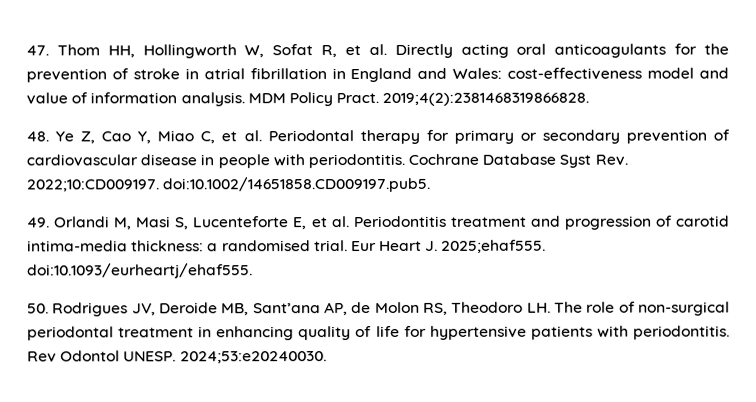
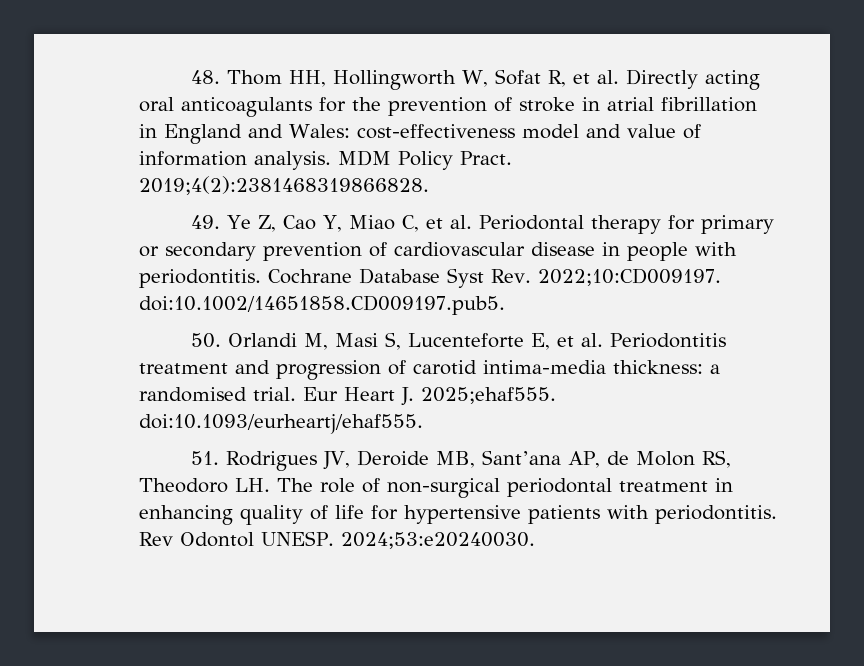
- 47. Thom HH, Hollingworth W, Sofat R, et al. Directly acting oral anticoagulants for the prevention of stroke in atrial fibrillation in England and Wales: cost-effectiveness model and value of information analysis.
+ 48. Thom HH, Hollingworth W, Sofat R, et al. Directly acting oral anticoagulants for the prevention of stroke in atrial fibrillation in England and Wales: cost-effectiveness model and value of information analysis.
- 48. Ye Z, Cao Y, Miao C, et al. Periodontal therapy for primary or secondary prevention of cardiovascular disease in people with periodontitis.
+ 49. Ye Z, Cao Y, Miao C, et al. Periodontal therapy for primary or secondary prevention of cardiovascular disease in people with periodontitis.
- 49. Orlandi M, Masi S, Lucenteforte E, et al. Periodontitis treatment and progression of carotid intima-media thickness: a randomised trial.
+ 50. Orlandi M, Masi S, Lucenteforte E, et al. Periodontitis treatment and progression of carotid intima-media thickness: a randomised trial.
- 50. Rodrigues JV, Deroide MB, Sant’ana AP, de Molon RS, Theodoro LH. The role of non-surgical periodontal treatment in enhancing quality of life for hypertensive patients with periodontitis.
+ 51. Rodrigues JV, Deroide MB, Sant’ana AP, de Molon RS, Theodoro LH. The role of non-surgical periodontal treatment in enhancing quality of life for hypertensive patients with periodontitis.

